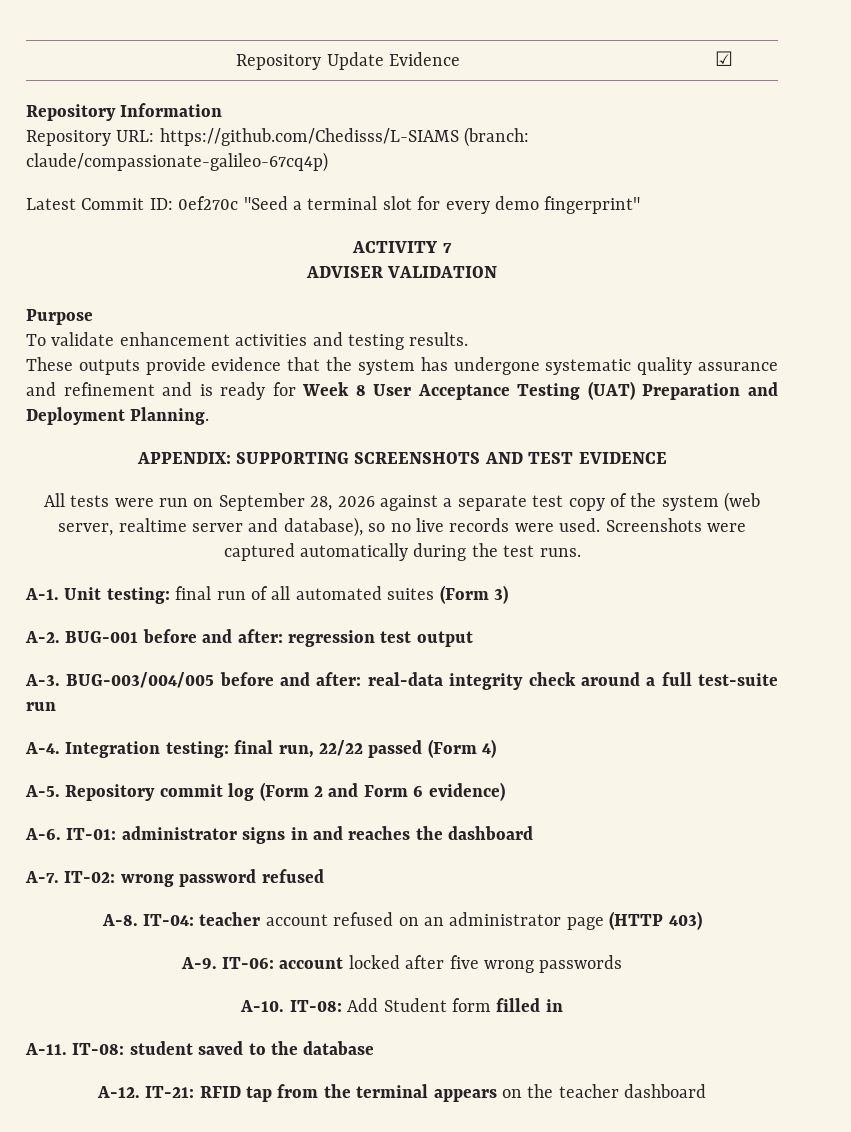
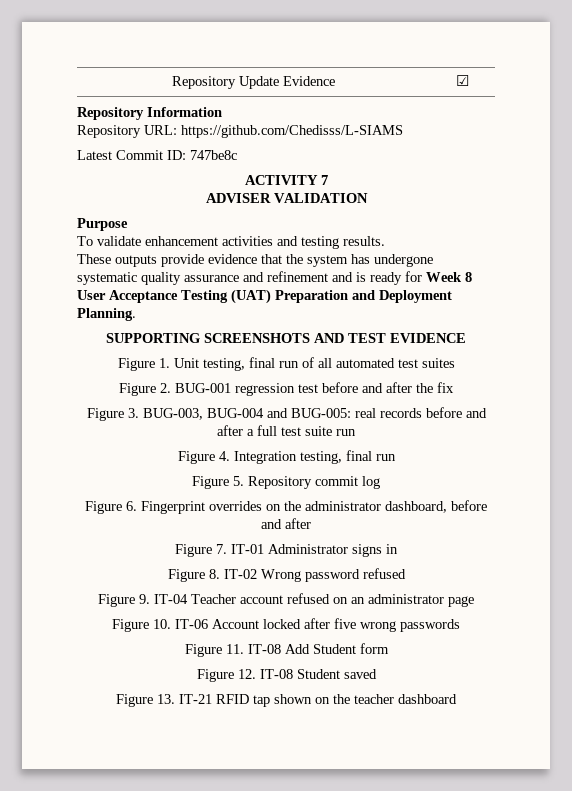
- Repository URL: https://github.com/Chedisss/L-SIAMS (branch: claude/compassionate-galileo-67cq4p)
+ Repository URL: https://github.com/Chedisss/L-SIAMS
- Latest Commit ID: 0ef270c "Seed a terminal slot for every demo fingerprint"
+ Latest Commit ID: 747be8c
- APPENDIX: SUPPORTING SCREENSHOTS AND TEST EVIDENCE
+ SUPPORTING SCREENSHOTS AND TEST EVIDENCE
- All tests were run on September 28, 2026 against a separate test copy of the system (web server, realtime server and database), so no live records were used. Screenshots were captured automatically during the test runs.
- A-1. Unit testing: final run of all automated suites (Form 3)
- A-2. BUG-001 before and after: regression test output
- A-3. BUG-003/004/005 before and after: real-data integrity check around a full test-suite run
- A-4. Integration testing: final run, 22/22 passed (Form 4)
- A-5. Repository commit log (Form 2 and Form 6 evidence)
- A-6. IT-01: administrator signs in and reaches the dashboard
- A-7. IT-02: wrong password refused
- A-8. IT-04: teacher account refused on an administrator page (HTTP 403)
- A-9. IT-06: account locked after five wrong passwords
+ Figure 1. Unit testing, final run of all automated test suites
+ Figure 2. BUG-001 regression test before and after the fix
+ Figure 3. BUG-003, BUG-004 and BUG-005: real records before and after a full test suite run
+ Figure 4. Integration testing, final run
+ Figure 5. Repository commit log
+ Figure 6. Fingerprint overrides on the administrator dashboard, before and after
+ Figure 7. IT-01 Administrator signs in
+ Figure 8. IT-02 Wrong password refused
+ Figure 9. IT-04 Teacher account refused on an administrator page
+ Figure 10. IT-06 Account locked after five wrong passwords
- A-10. IT-08: Add Student form filled in
- A-11. IT-08: student saved to the database
- A-12. IT-21: RFID tap from the terminal appears on the teacher dashboard
+ Figure 11. IT-08 Add Student form
+ Figure 12. IT-08 Student saved
+ Figure 13. IT-21 RFID tap shown on the teacher dashboard

